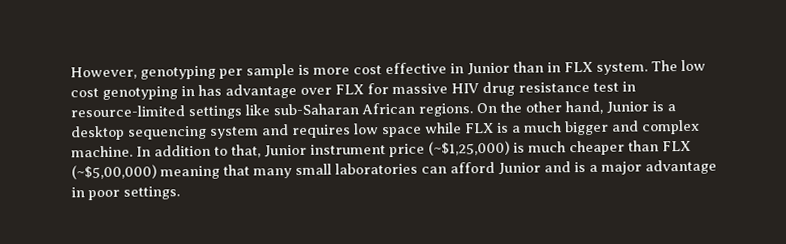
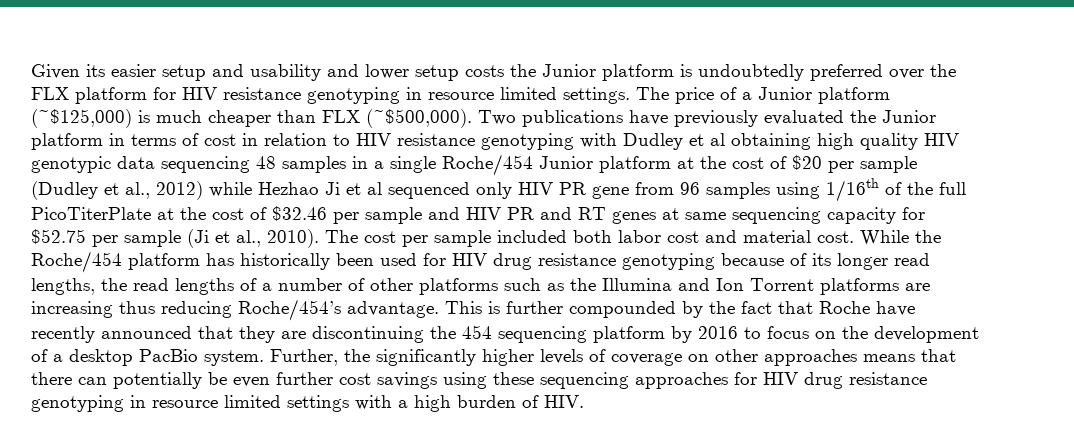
- However, genotyping per sample is more cost effective in Junior than in FLX system. The low cost genotyping in has advantage over FLX for massive HIV drug resistance test in resource-limited settings like sub-Saharan African regions. On the other hand, Junior is a desktop sequencing system and requires low space while FLX is a much bigger and complex machine. In addition to that, Junior instrument price (~$1,25,000) is much cheaper than FLX (~$5,00,000) meaning that many small laboratories can afford Junior and is a major advantage in poor settings.
+ Given its easier setup and usability and lower setup costs the Junior platform is undoubtedly preferred over the FLX platform for HIV resistance genotyping in resource limited settings. The price of a Junior platform (~$125,000) is much cheaper than FLX (~$500,000). Two publications have previously evaluated the Junior platform in terms of cost in relation to HIV resistance genotyping with Dudley et al obtaining high quality HIV genotypic data sequencing 48 samples in a single Roche/454 Junior platform at the cost of $20 per sample (Dudley et al., 2012) while Hezhao Ji et al sequenced only HIV PR gene from 96 samples using 1/16th of the full PicoTiterPlate at the cost of $32.46 per sample and HIV PR and RT genes at same sequencing capacity for $52.75 per sample (Ji et al., 2010). The cost per sample included both labor cost and material cost. While the Roche/454 platform has historically been used for HIV drug resistance genotyping because of its longer read lengths, the read lengths of a number of other platforms such as the Illumina and Ion Torrent platforms are increasing thus reducing Roche/454’s advantage. This is further compounded by the fact that Roche have recently announced that they are discontinuing the 454 sequencing platform by 2016 to focus on the development of a desktop PacBio system. Further, the significantly higher levels of coverage on other approaches means that there can potentially be even further cost savings using these sequencing approaches for HIV drug resistance genotyping in resource limited settings with a high burden of HIV.

